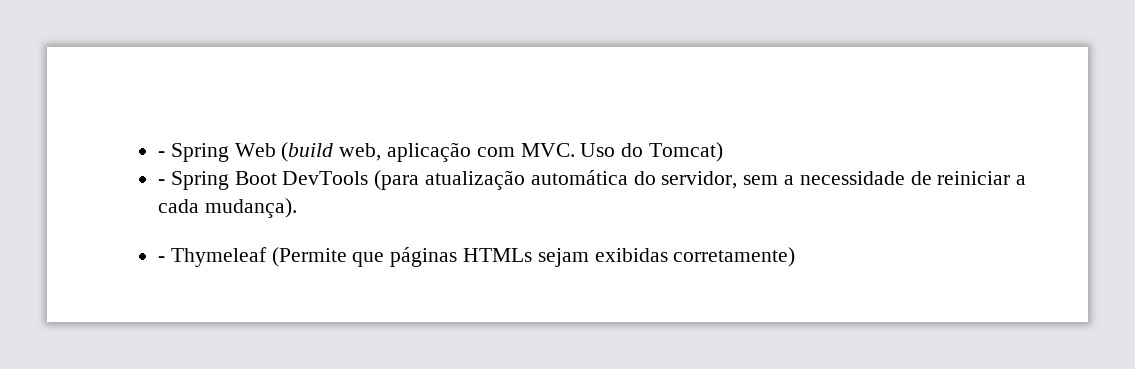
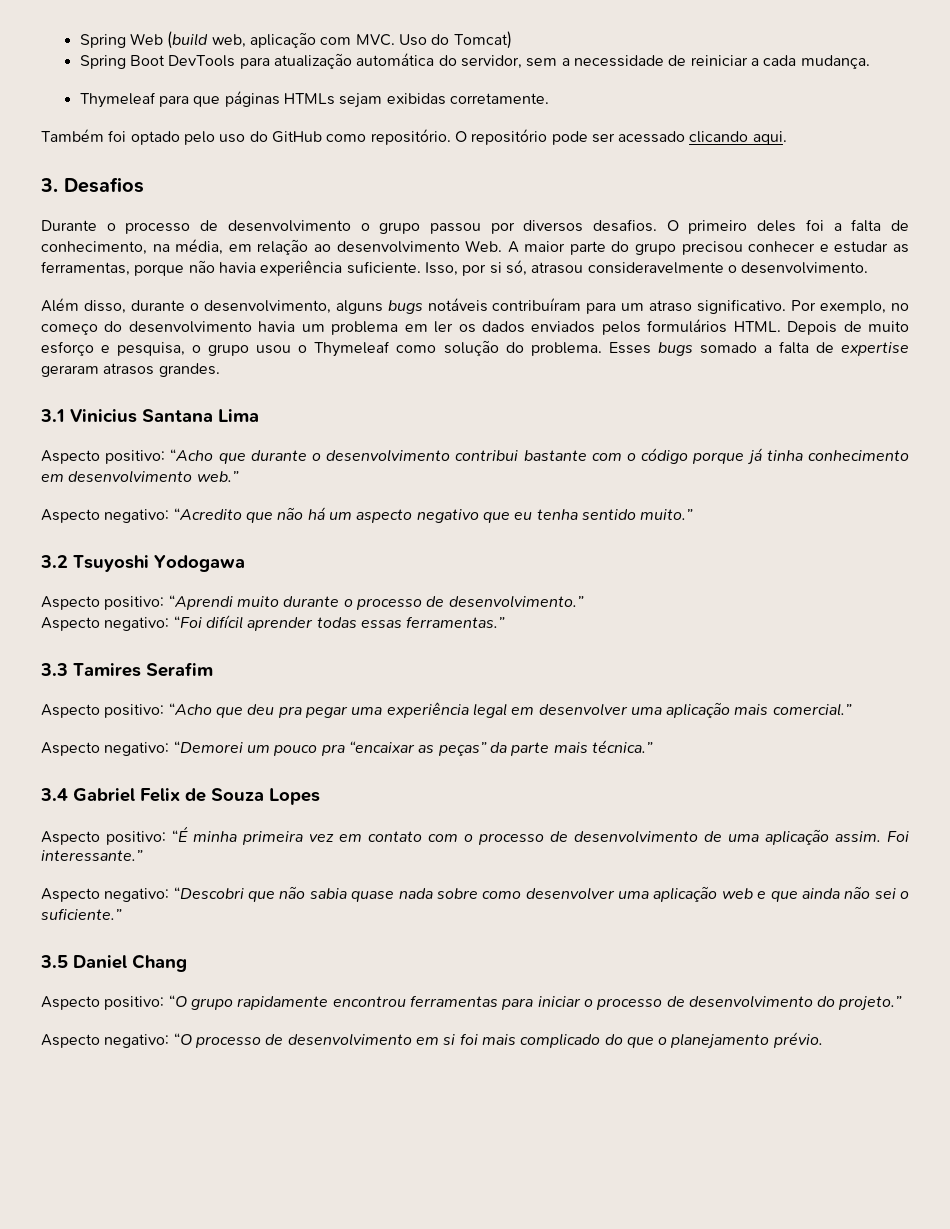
- - Spring Web (build web, aplicação com MVC. Uso do Tomcat)
+ Spring Web (build web, aplicação com MVC. Uso do Tomcat)
- - Spring Boot DevTools (para atualização automática do servidor, sem a necessidade de reiniciar a cada mudança).
- - Thymeleaf (Permite que páginas HTMLs sejam exibidas corretamente)
+ Spring Boot DevTools para atualização automática do servidor, sem a necessidade de reiniciar a cada mudança.
+ Thymeleaf para que páginas HTMLs sejam exibidas corretamente.
+ Também foi optado pelo uso do GitHub como repositório. O repositório pode ser acessado clicando aqui.
+ 3. Desafios
+ Durante o processo de desenvolvimento o grupo passou por diversos desafios. O primeiro deles foi a falta de conhecimento, na média, em relação ao desenvolvimento Web. A maior parte do grupo precisou conhecer e estudar as ferramentas, porque não havia experiência suficiente. Isso, por si só, atrasou consideravelmente o desenvolvimento.
+ Além disso, durante o desenvolvimento, alguns bugs notáveis contribuíram para um atraso significativo. Por exemplo, no começo do desenvolvimento havia um problema em ler os dados enviados pelos formulários HTML. Depois de muito esforço e pesquisa, o grupo usou o Thymeleaf como solução do problema. Esses bugs somado a falta de expertise geraram atrasos grandes.
+ 3.1 Vinicius Santana Lima
+ Aspecto positivo: “Acho que durante o desenvolvimento contribui bastante com o código porque já tinha conhecimento em desenvolvimento web.”
+ Aspecto negativo: “Acredito que não há um aspecto negativo que eu tenha sentido muito.”
+ 3.2 Tsuyoshi Yodogawa
+ Aspecto positivo: “Aprendi muito durante o processo de desenvolvimento.”
+ Aspecto negativo: “Foi difícil aprender todas essas ferramentas.”
+ 3.3 Tamires Serafim
+ Aspecto positivo: “Acho que deu pra pegar uma experiência legal em desenvolver uma aplicação mais comercial.”
+ Aspecto negativo: “Demorei um pouco pra “encaixar as peças” da parte mais técnica.”
+ 3.4 Gabriel Felix de Souza Lopes
+ Aspecto positivo: “É minha primeira vez em contato com o processo de desenvolvimento de uma aplicação assim. Foi interessante.”
+ Aspecto negativo: “Descobri que não sabia quase nada sobre como desenvolver uma aplicação web e que ainda não sei o suficiente.”
+ 3.5 Daniel Chang
+ Aspecto positivo: “O grupo rapidamente encontrou ferramentas para iniciar o processo de desenvolvimento do projeto.”
+ Aspecto negativo: “O processo de desenvolvimento em si foi mais complicado do que o planejamento prévio.

